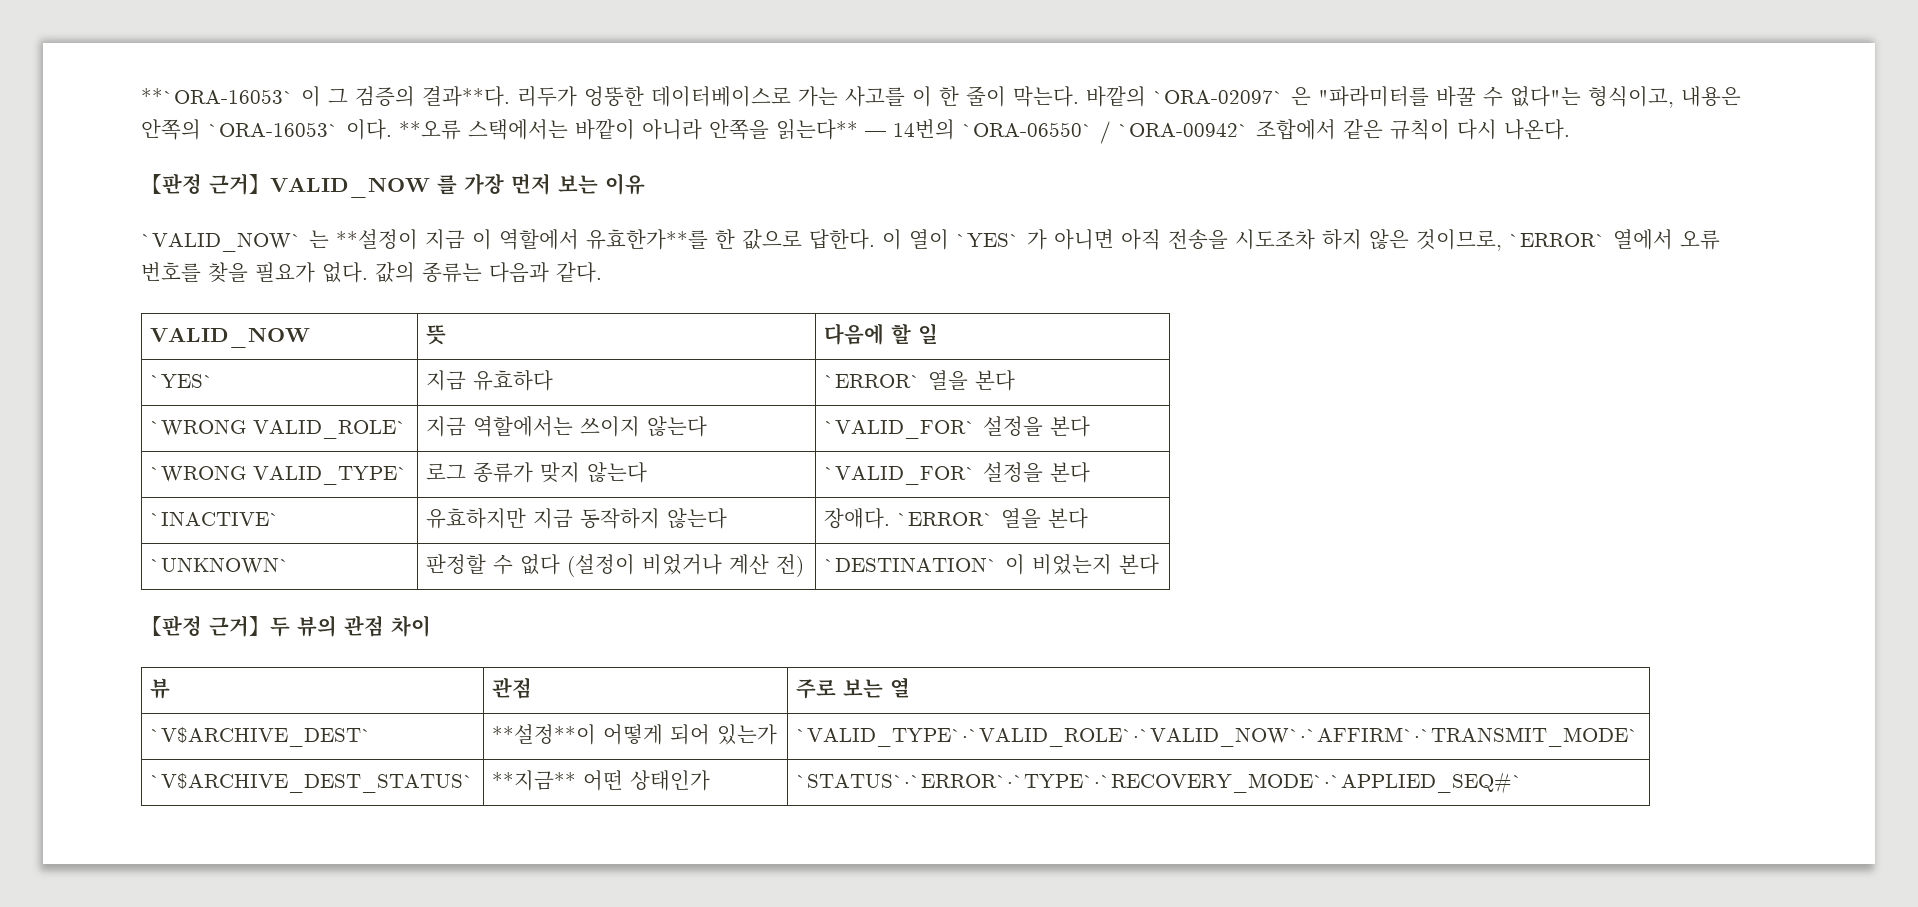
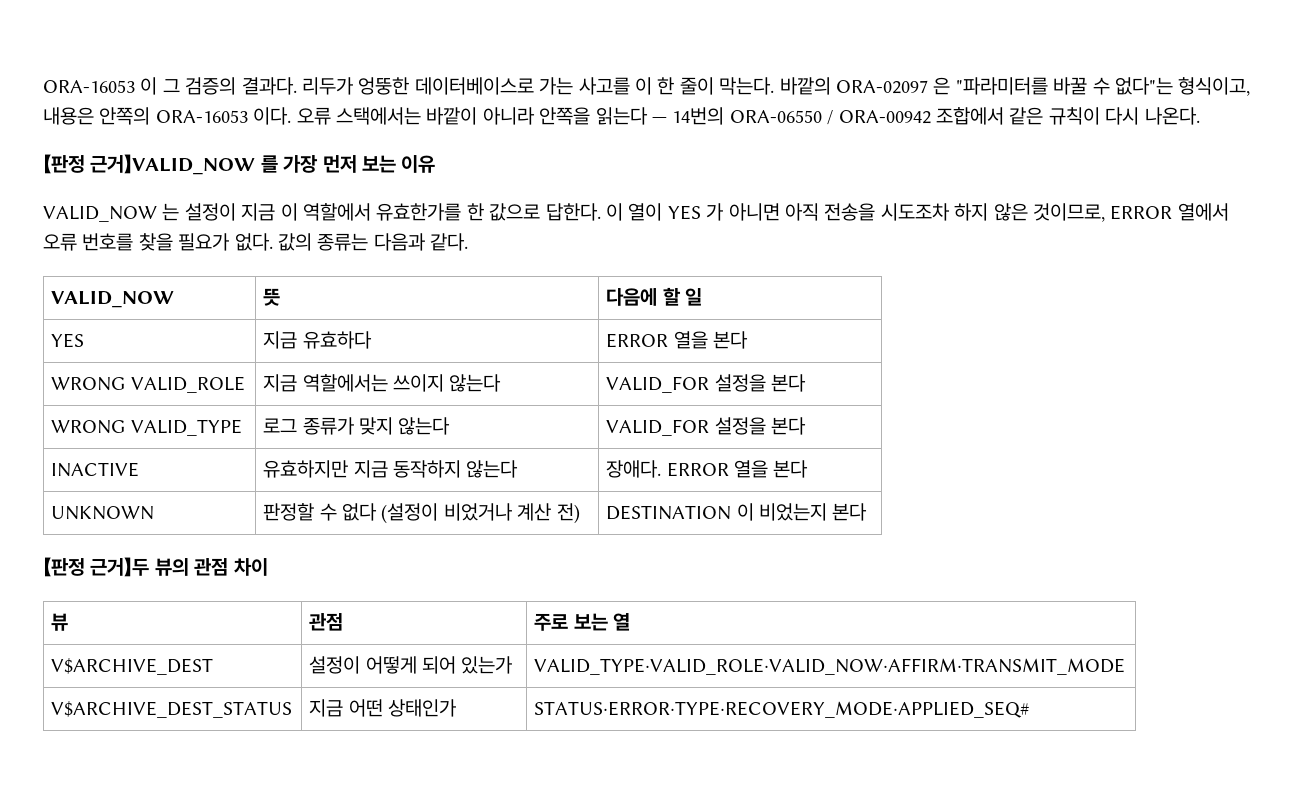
- **`ORA-16053` 이 그 검증의 결과**다.
+ ORA-16053 이 그 검증의 결과다.
- 바깥의 `ORA-02097` 은 "파라미터를 바꿀 수 없다"는 형식이고, 내용은 안쪽의 `ORA-16053` 이다. **오류 스택에서는 바깥이 아니라 안쪽을 읽는다** — 14번의 `ORA-06550` / `ORA-00942` 조합에서 같은 규칙이 다시 나온다.
+ 바깥의 ORA-02097 은 "파라미터를 바꿀 수 없다"는 형식이고, 내용은 안쪽의 ORA-16053 이다. 오류 스택에서는 바깥이 아니라 안쪽을 읽는다 — 14번의 ORA-06550 / ORA-00942 조합에서 같은 규칙이 다시 나온다.
- `VALID_NOW` 는 **설정이 지금 이 역할에서 유효한가**를 한 값으로 답한다.
+ VALID_NOW 는 설정이 지금 이 역할에서 유효한가를 한 값으로 답한다.
- 이 열이 `YES` 가 아니면 아직 전송을 시도조차 하지 않은 것이므로, `ERROR` 열에서 오류 번호를 찾을 필요가 없다.
+ 이 열이 YES 가 아니면 아직 전송을 시도조차 하지 않은 것이므로, ERROR 열에서 오류 번호를 찾을 필요가 없다.
- `YES` | 지금 유효하다 | `ERROR` 열을 본다
- `WRONG VALID_ROLE` | 지금 역할에서는 쓰이지 않는다 | `VALID_FOR` 설정을 본다
- `WRONG VALID_TYPE` | 로그 종류가 맞지 않는다 | `VALID_FOR` 설정을 본다
- `INACTIVE` | 유효하지만 지금 동작하지 않는다 | 장애다. `ERROR` 열을 본다
- `UNKNOWN` | 판정할 수 없다 (설정이 비었거나 계산 전) | `DESTINATION` 이 비었는지 본다
+ YES | 지금 유효하다 | ERROR 열을 본다
+ WRONG VALID_ROLE | 지금 역할에서는 쓰이지 않는다 | VALID_FOR 설정을 본다
+ WRONG VALID_TYPE | 로그 종류가 맞지 않는다 | VALID_FOR 설정을 본다
+ INACTIVE | 유효하지만 지금 동작하지 않는다 | 장애다. ERROR 열을 본다
+ UNKNOWN | 판정할 수 없다 (설정이 비었거나 계산 전) | DESTINATION 이 비었는지 본다
- `V$ARCHIVE_DEST` | **설정**이 어떻게 되어 있는가 | `VALID_TYPE`·`VALID_ROLE`·`VALID_NOW`·`AFFIRM`·`TRANSMIT_MODE`
- `V$ARCHIVE_DEST_STATUS` | **지금** 어떤 상태인가 | `STATUS`·`ERROR`·`TYPE`·`RECOVERY_MODE`·`APPLIED_SEQ#`
+ V$ARCHIVE_DEST | 설정이 어떻게 되어 있는가 | VALID_TYPE·VALID_ROLE·VALID_NOW·AFFIRM·TRANSMIT_MODE
+ V$ARCHIVE_DEST_STATUS | 지금 어떤 상태인가 | STATUS·ERROR·TYPE·RECOVERY_MODE·APPLIED_SEQ#

